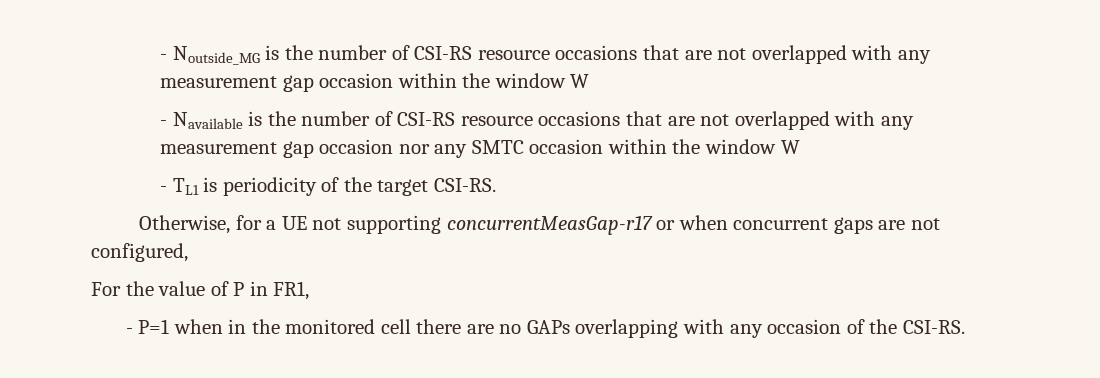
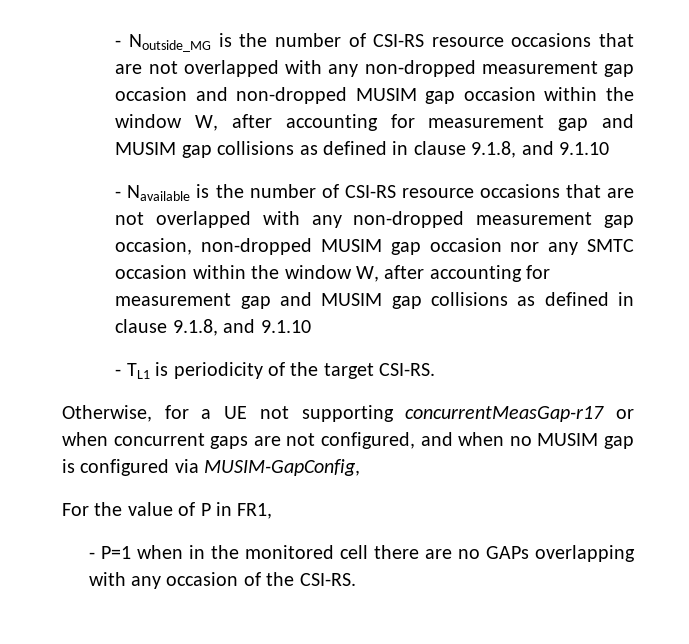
- - Noutside_MG is the number of CSI-RS resource occasions that are not overlapped with any measurement gap occasion within the window W
+ - Noutside_MG is the number of CSI-RS resource occasions that are not overlapped with any non-dropped measurement gap occasion and non-dropped MUSIM gap occasion within the window W, after accounting for measurement gap and MUSIM gap collisions as defined in clause 9.1.8, and 9.1.10
- - Navailable is the number of CSI-RS resource occasions that are not overlapped with any measurement gap occasion nor any SMTC occasion within the window W
+ - Navailable is the number of CSI-RS resource occasions that are not overlapped with any non-dropped measurement gap occasion, non-dropped MUSIM gap occasion nor any SMTC occasion within the window W, after accounting for measurement gap and MUSIM gap collisions as defined in clause 9.1.8, and 9.1.10
- Otherwise, for a UE not supporting concurrentMeasGap-r17 or when concurrent gaps are not configured,
+ Otherwise, for a UE not supporting concurrentMeasGap-r17 or when concurrent gaps are not configured, and when no MUSIM gap is configured via MUSIM-GapConfig,

